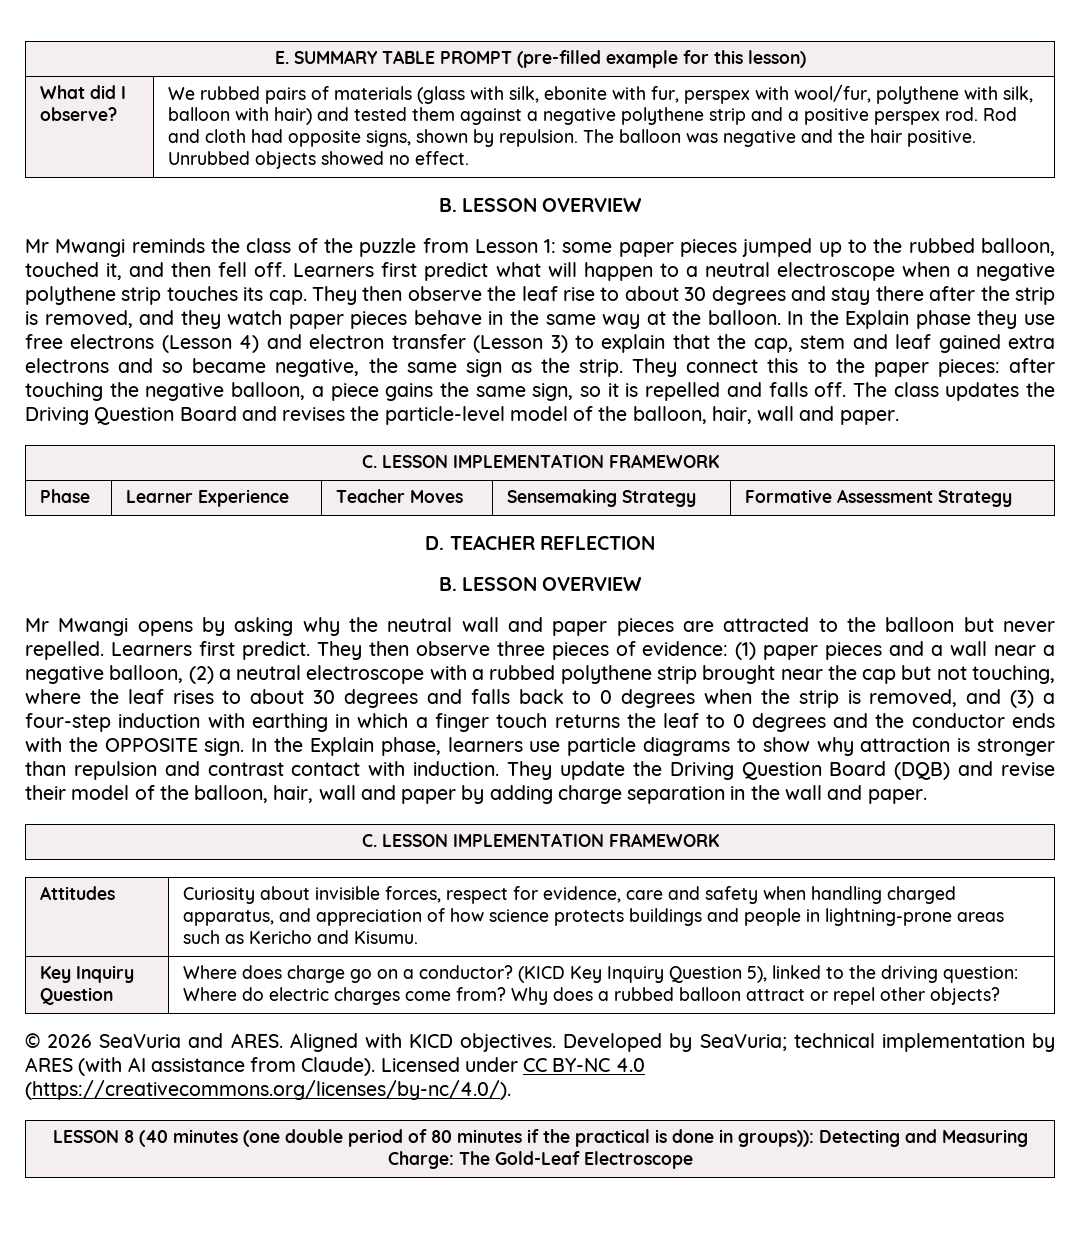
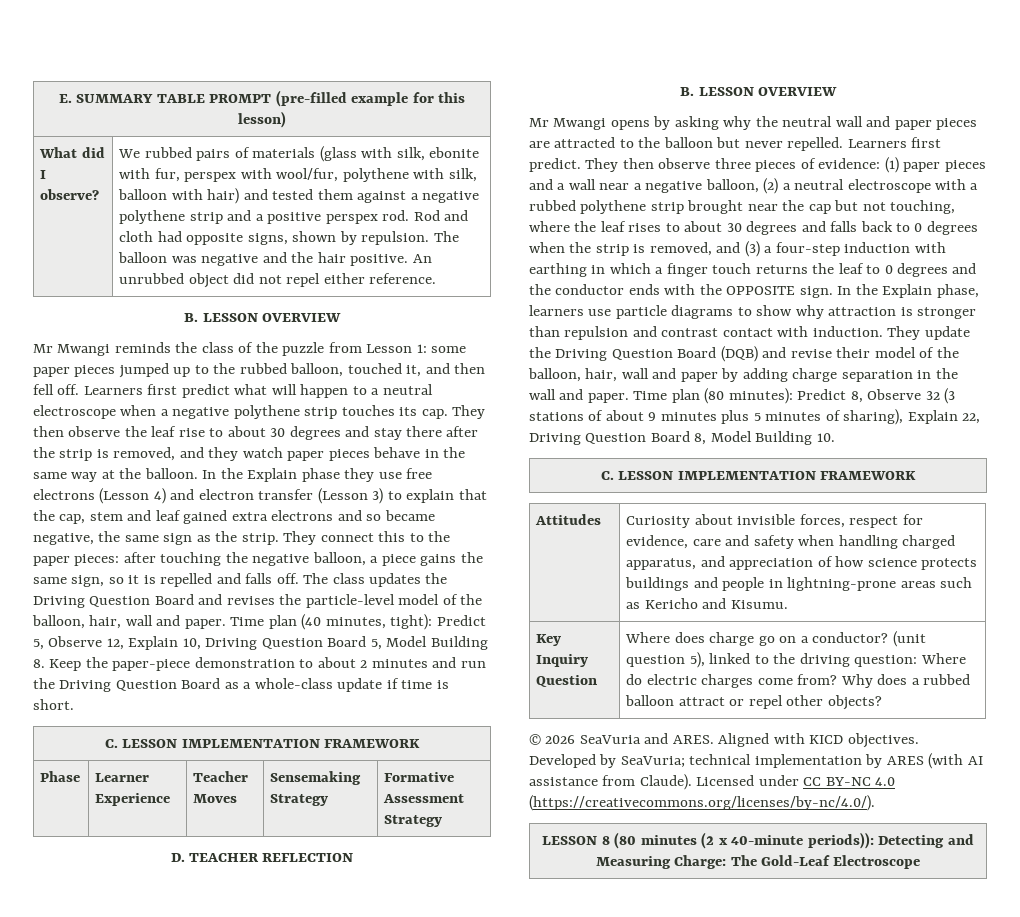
- Unrubbed objects showed no effect.
+ An unrubbed object did not repel either reference.
+ Time plan (40 minutes, tight): Predict 5, Observe 12, Explain 10, Driving Question Board 5, Model Building 8. Keep the paper-piece demonstration to about 2 minutes and run the Driving Question Board as a whole-class update if time is short.
+ Time plan (80 minutes): Predict 8, Observe 32 (3 stations of about 9 minutes plus 5 minutes of sharing), Explain 22, Driving Question Board 8, Model Building 10.
- Key Inquiry Question | Where does charge go on a conductor? (KICD Key Inquiry Question 5), linked to the driving question: Where do electric charges come from? Why does a rubbed balloon attract or repel other objects?
+ Key Inquiry Question | Where does charge go on a conductor? (unit question 5), linked to the driving question: Where do electric charges come from? Why does a rubbed balloon attract or repel other objects?
- LESSON 8 (40 minutes (one double period of 80 minutes if the practical is done in groups)): Detecting and Measuring Charge: The Gold-Leaf Electroscope
+ LESSON 8 (80 minutes (2 x 40-minute periods)): Detecting and Measuring Charge: The Gold-Leaf Electroscope

